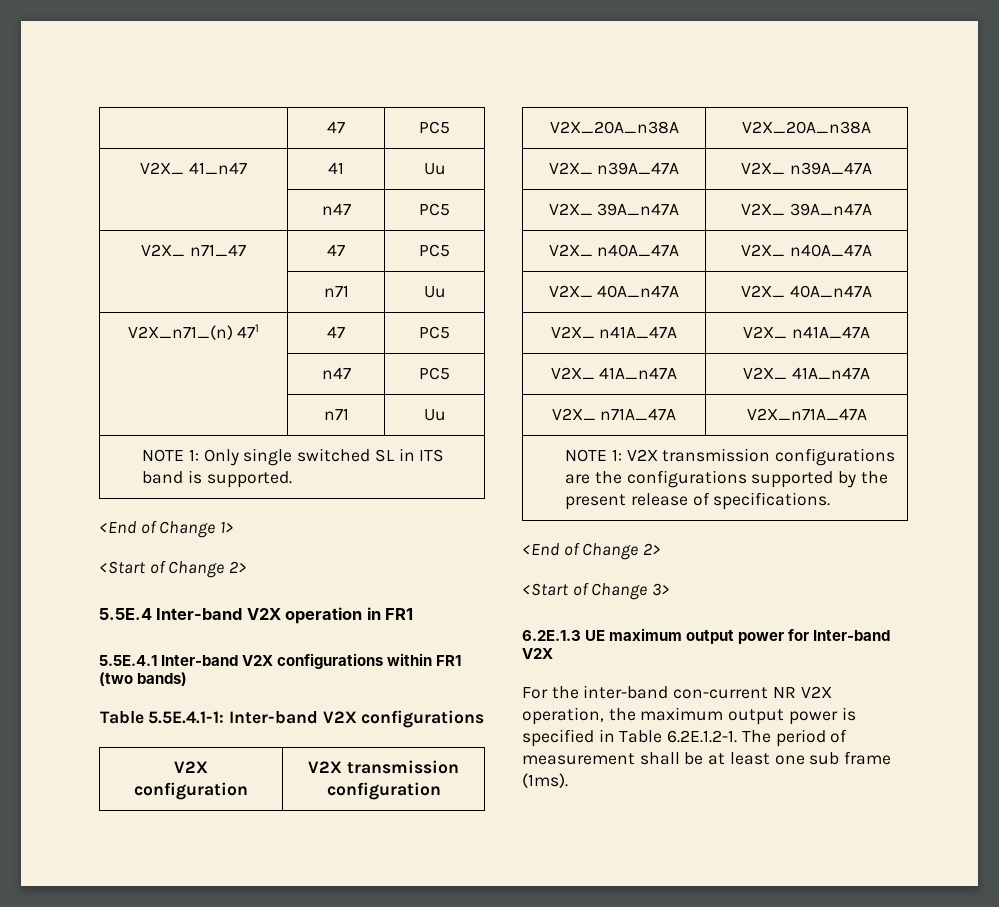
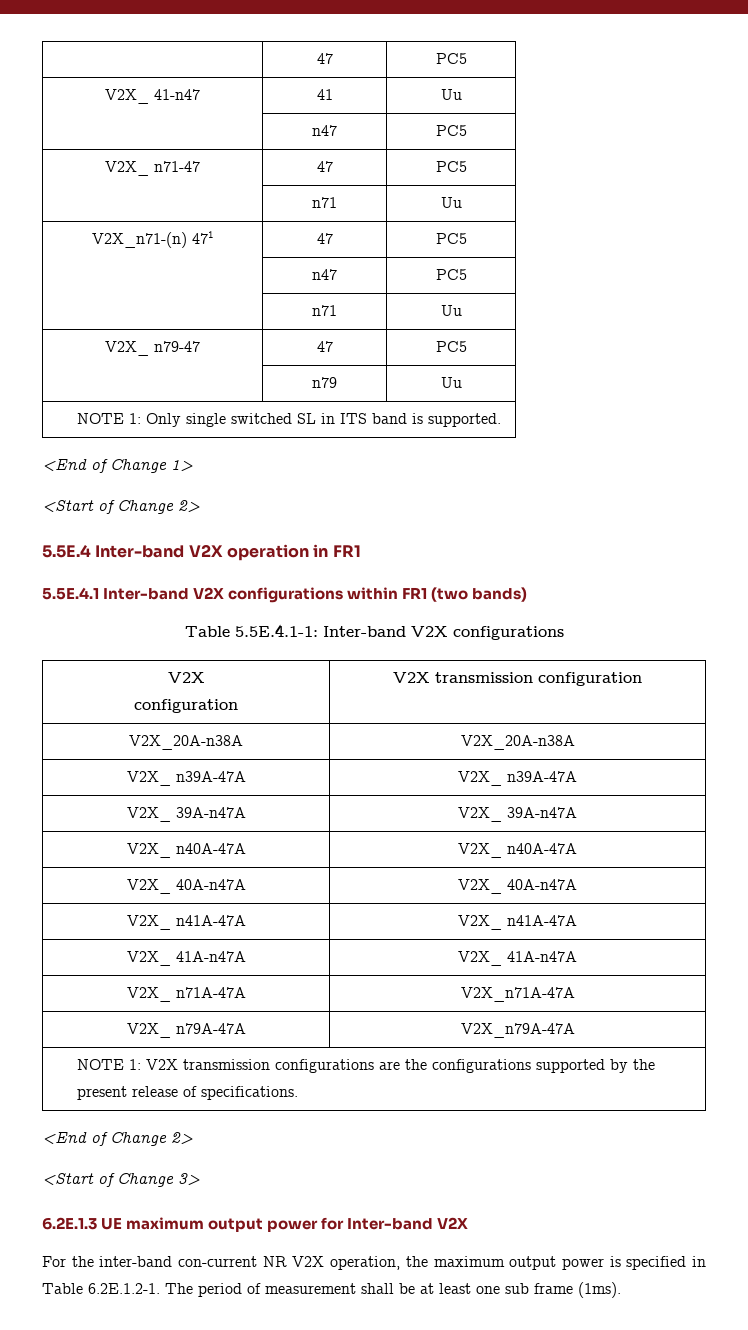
- V2X_ 41_n47 | 41 | Uu
+ V2X_ 41-n47 | 41 | Uu
- V2X_ n71_47 | 47 | PC5
+ V2X_ n71-47 | 47 | PC5
- V2X_n71_(n) 471 | 47 | PC5
+ V2X_n71-(n) 471 | 47 | PC5
+ V2X_ n79-47 | 47 | PC5
+ | n79 | Uu
- V2X_20A_n38A | V2X_20A_n38A
- V2X_ n39A_47A | V2X_ n39A_47A
- V2X_ 39A_n47A | V2X_ 39A_n47A
- V2X_ n40A_47A | V2X_ n40A_47A
- V2X_ 40A_n47A | V2X_ 40A_n47A
- V2X_ n41A_47A | V2X_ n41A_47A
- V2X_ 41A_n47A | V2X_ 41A_n47A
- V2X_ n71A_47A | V2X_n71A_47A
+ V2X_20A-n38A | V2X_20A-n38A
+ V2X_ n39A-47A | V2X_ n39A-47A
+ V2X_ 39A-n47A | V2X_ 39A-n47A
+ V2X_ n40A-47A | V2X_ n40A-47A
+ V2X_ 40A-n47A | V2X_ 40A-n47A
+ V2X_ n41A-47A | V2X_ n41A-47A
+ V2X_ 41A-n47A | V2X_ 41A-n47A
+ V2X_ n71A-47A | V2X_n71A-47A
+ V2X_ n79A-47A | V2X_n79A-47A

